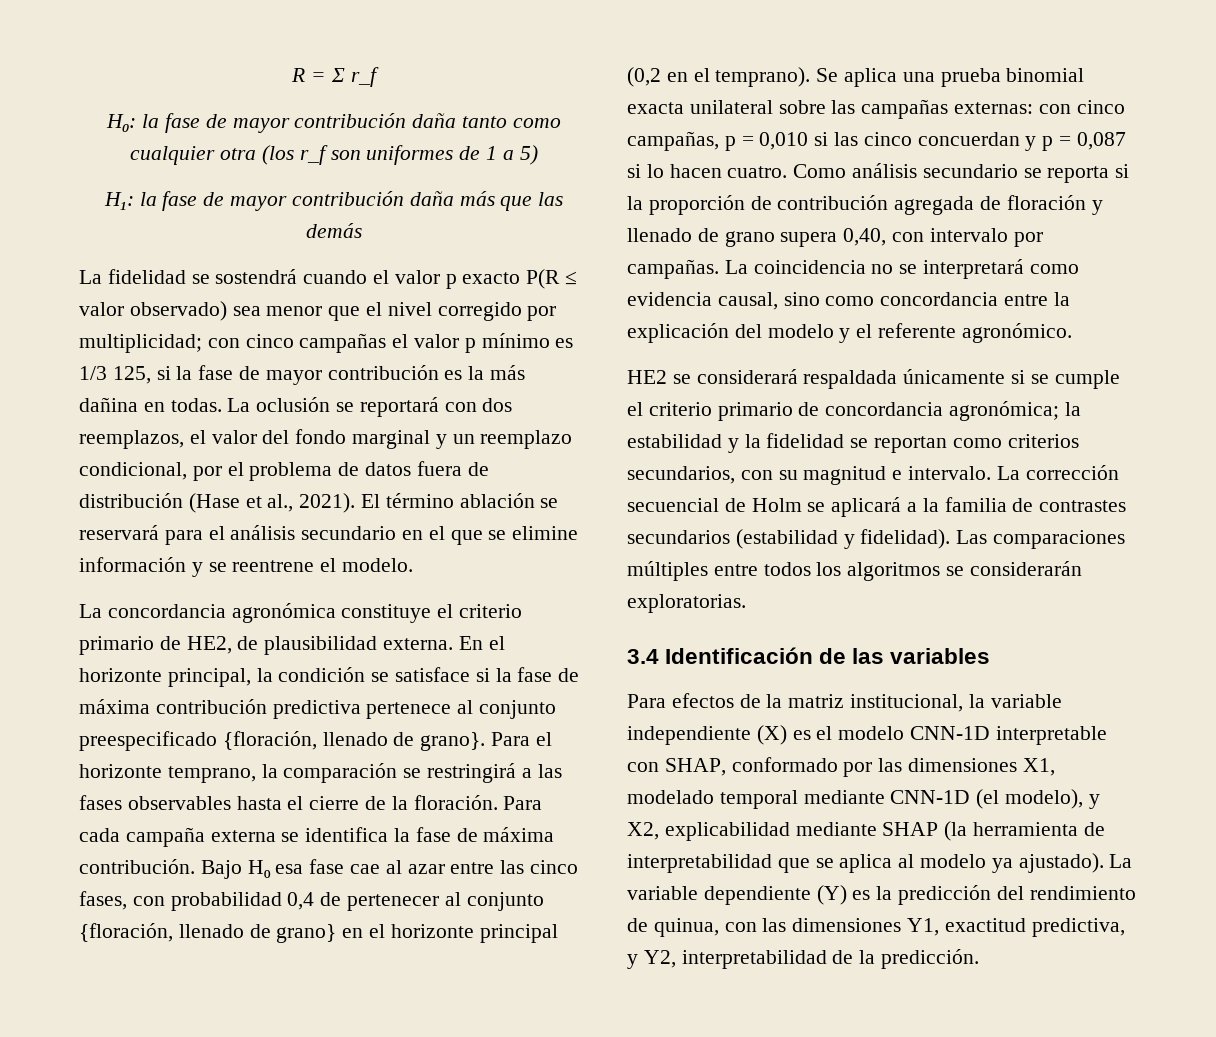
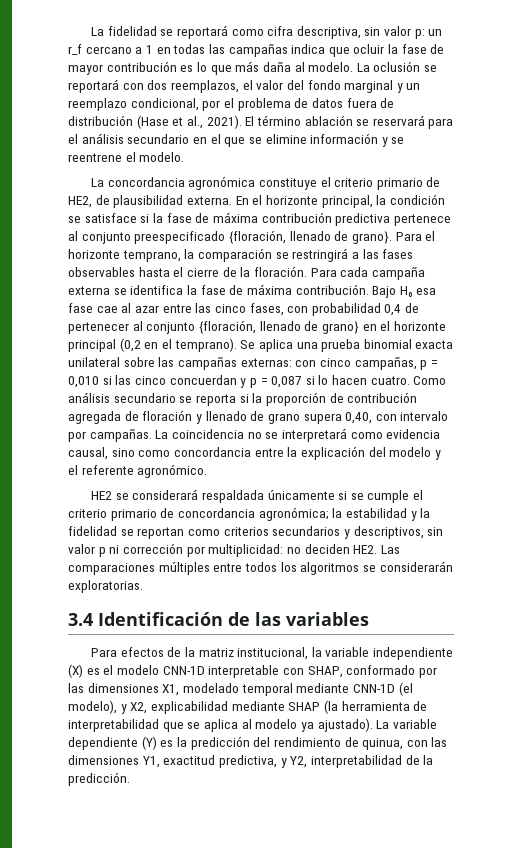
- R = Σ r_f
- H₀: la fase de mayor contribución daña tanto como cualquier otra (los r_f son uniformes de 1 a 5)
- H₁: la fase de mayor contribución daña más que las demás
- La fidelidad se sostendrá cuando el valor p exacto P(R ≤ valor observado) sea menor que el nivel corregido por multiplicidad; con cinco campañas el valor p mínimo es 1/3 125, si la fase de mayor contribución es la más dañina en todas.
+ La fidelidad se reportará como cifra descriptiva, sin valor p: un r_f cercano a 1 en todas las campañas indica que ocluir la fase de mayor contribución es lo que más daña al modelo.
- HE2 se considerará respaldada únicamente si se cumple el criterio primario de concordancia agronómica; la estabilidad y la fidelidad se reportan como criterios secundarios, con su magnitud e intervalo. La corrección secuencial de Holm se aplicará a la familia de contrastes secundarios (estabilidad y fidelidad). Las comparaciones múltiples entre todos los algoritmos se considerarán exploratorias.
+ HE2 se considerará respaldada únicamente si se cumple el criterio primario de concordancia agronómica; la estabilidad y la fidelidad se reportan como criterios secundarios y descriptivos, sin valor p ni corrección por multiplicidad: no deciden HE2. Las comparaciones múltiples entre todos los algoritmos se considerarán exploratorias.

